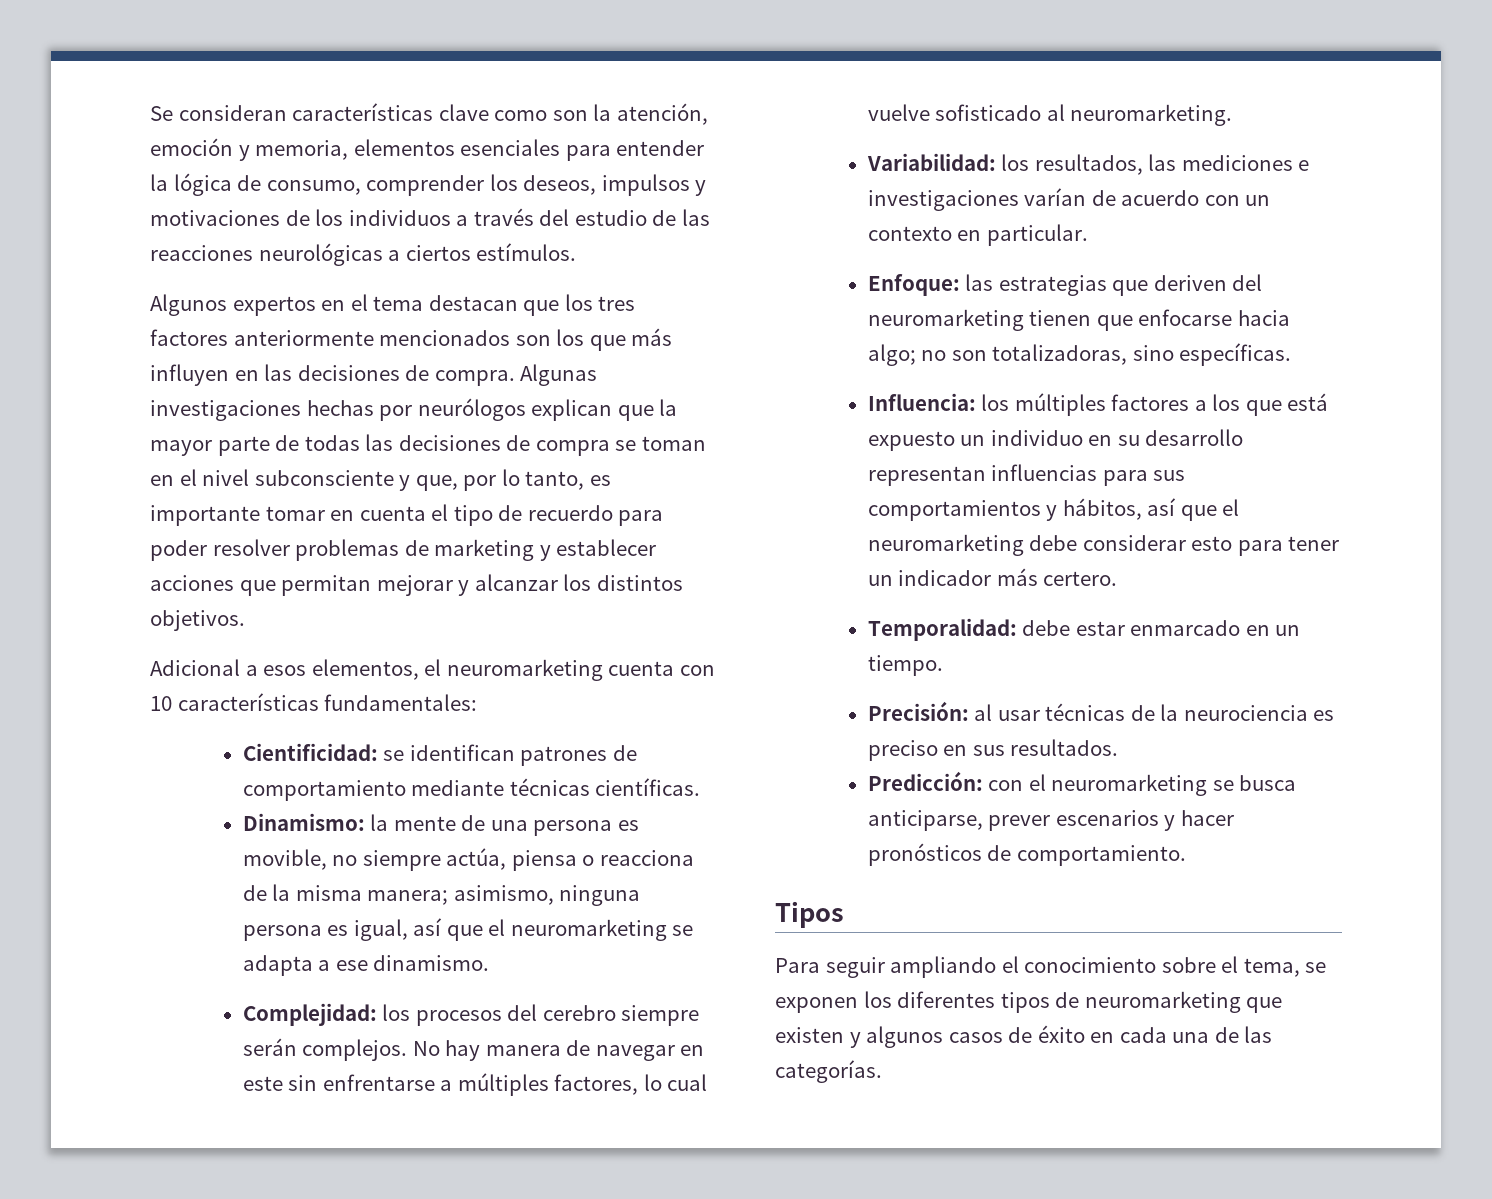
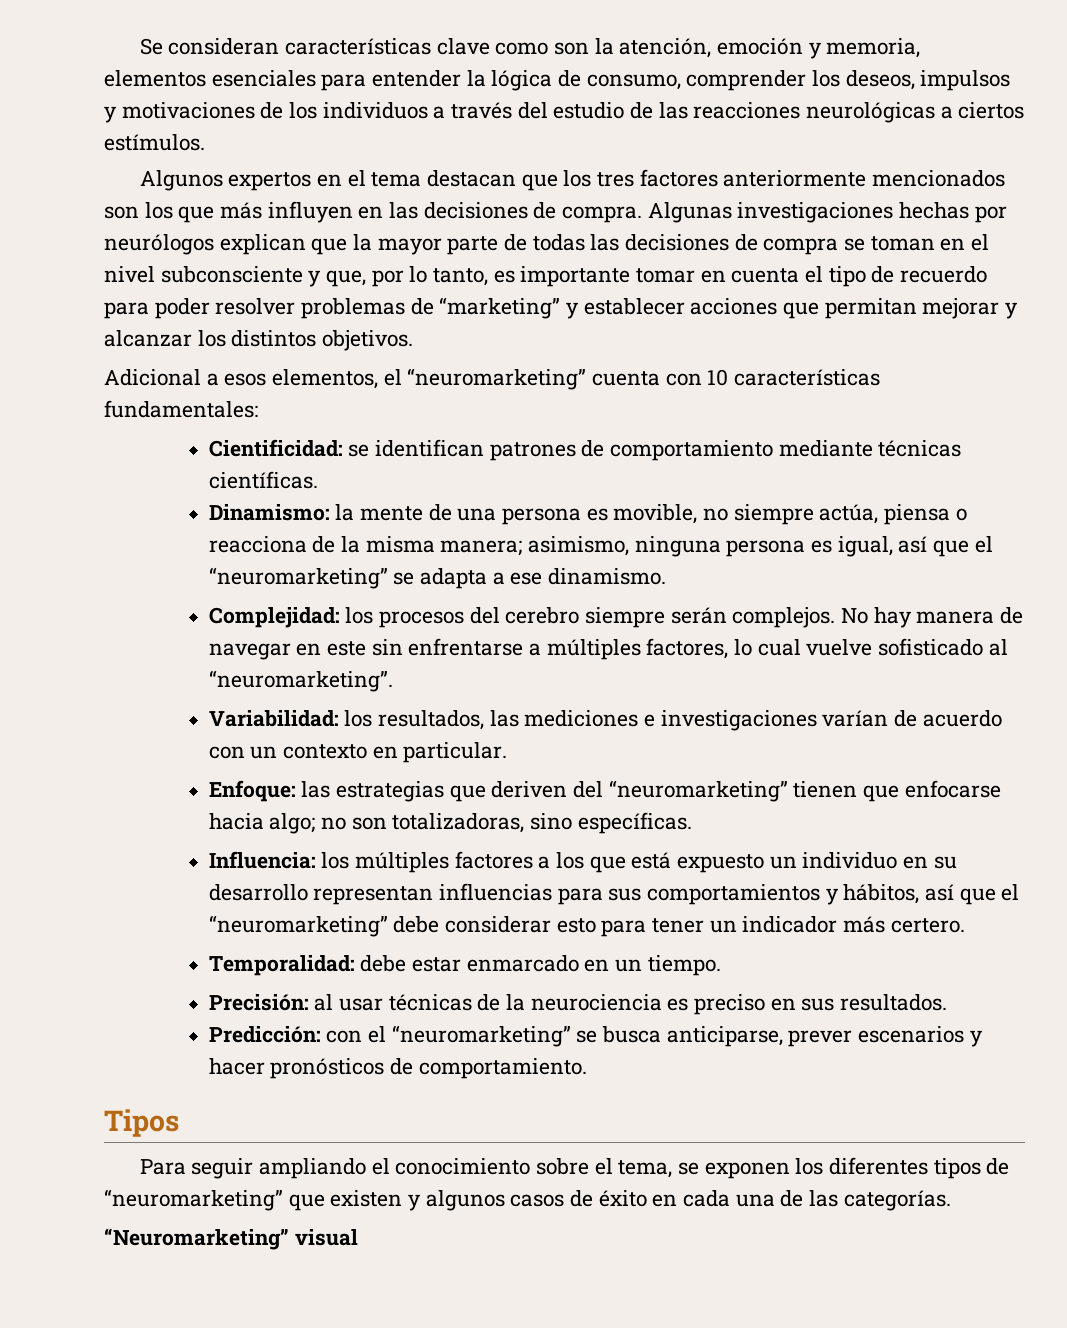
- Algunas investigaciones hechas por neurólogos explican que la mayor parte de todas las decisiones de compra se toman en el nivel subconsciente y que, por lo tanto, es importante tomar en cuenta el tipo de recuerdo para poder resolver problemas de marketing y establecer acciones que permitan mejorar y alcanzar los distintos objetivos.
+ Algunas investigaciones hechas por neurólogos explican que la mayor parte de todas las decisiones de compra se toman en el nivel subconsciente y que, por lo tanto, es importante tomar en cuenta el tipo de recuerdo para poder resolver problemas de “marketing” y establecer acciones que permitan mejorar y alcanzar los distintos objetivos.
- Adicional a esos elementos, el neuromarketing cuenta con 10 características fundamentales:
+ Adicional a esos elementos, el “neuromarketing” cuenta con 10 características fundamentales:
- Dinamismo: la mente de una persona es movible, no siempre actúa, piensa o reacciona de la misma manera; asimismo, ninguna persona es igual, así que el neuromarketing se adapta a ese dinamismo.
+ Dinamismo: la mente de una persona es movible, no siempre actúa, piensa o reacciona de la misma manera; asimismo, ninguna persona es igual, así que el “neuromarketing” se adapta a ese dinamismo.
- No hay manera de navegar en este sin enfrentarse a múltiples factores, lo cual vuelve sofisticado al neuromarketing.
+ No hay manera de navegar en este sin enfrentarse a múltiples factores, lo cual vuelve sofisticado al “neuromarketing”.
- Enfoque: las estrategias que deriven del neuromarketing tienen que enfocarse hacia algo; no son totalizadoras, sino específicas.
+ Enfoque: las estrategias que deriven del “neuromarketing” tienen que enfocarse hacia algo; no son totalizadoras, sino específicas.
- Influencia: los múltiples factores a los que está expuesto un individuo en su desarrollo representan influencias para sus comportamientos y hábitos, así que el neuromarketing debe considerar esto para tener un indicador más certero.
+ Influencia: los múltiples factores a los que está expuesto un individuo en su desarrollo representan influencias para sus comportamientos y hábitos, así que el “neuromarketing” debe considerar esto para tener un indicador más certero.
- Predicción: con el neuromarketing se busca anticiparse, prever escenarios y hacer pronósticos de comportamiento.
+ Predicción: con el “neuromarketing” se busca anticiparse, prever escenarios y hacer pronósticos de comportamiento.
- Para seguir ampliando el conocimiento sobre el tema, se exponen los diferentes tipos de neuromarketing que existen y algunos casos de éxito en cada una de las categorías.
+ Para seguir ampliando el conocimiento sobre el tema, se exponen los diferentes tipos de “neuromarketing” que existen y algunos casos de éxito en cada una de las categorías.
+ “Neuromarketing” visual

